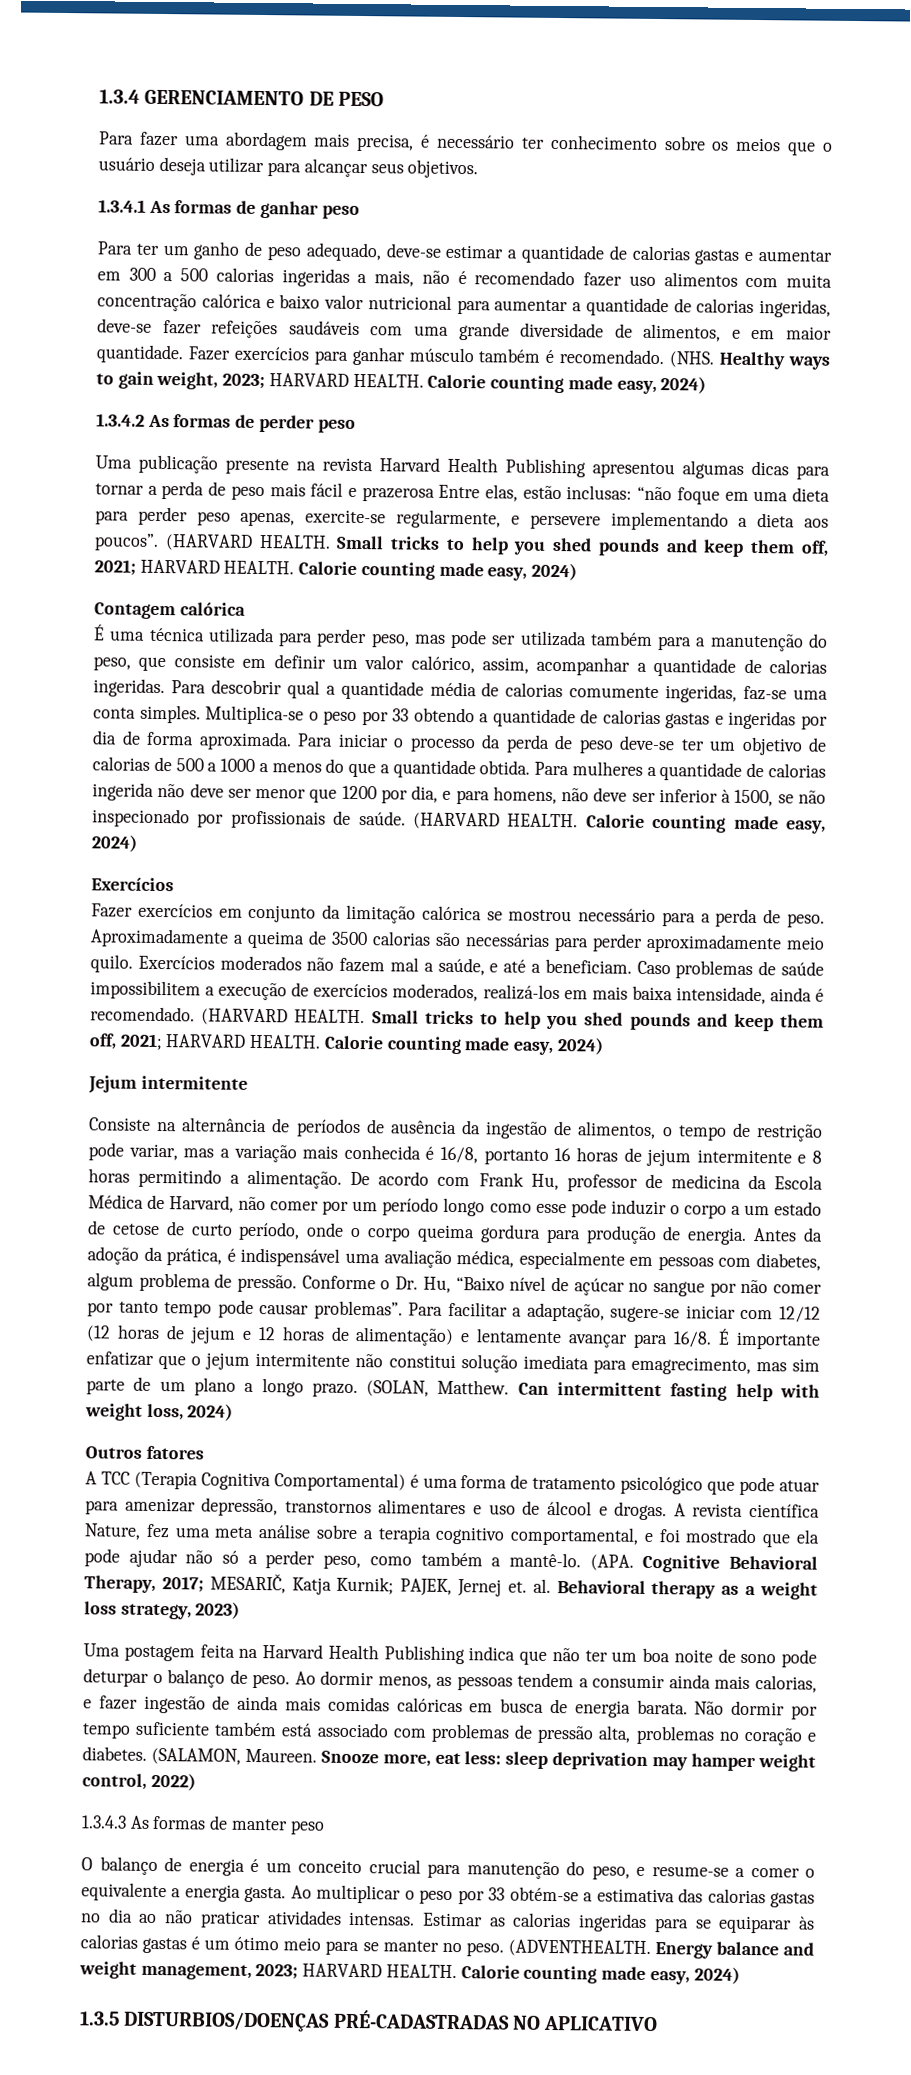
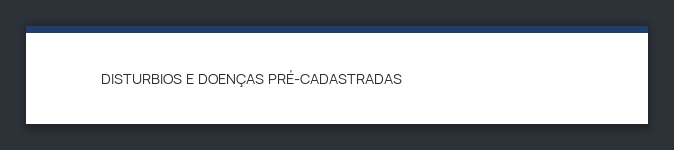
- 1.3.4 GERENCIAMENTO DE PESO
- Para fazer uma abordagem mais precisa, é necessário ter conhecimento sobre os meios que o usuário deseja utilizar para alcançar seus objetivos.
- 1.3.4.1 As formas de ganhar peso
- Para ter um ganho de peso adequado, deve-se estimar a quantidade de calorias gastas e aumentar em 300 a 500 calorias ingeridas a mais, não é recomendado fazer uso alimentos com muita concentração calórica e baixo valor nutricional para aumentar a quantidade de calorias ingeridas, deve-se fazer refeições saudáveis com uma grande diversidade de alimentos, e em maior quantidade. Fazer exercícios para ganhar músculo também é recomendado. (NHS. Healthy ways to gain weight, 2023; HARVARD HEALTH. Calorie counting made easy, 2024)
- 1.3.4.2 As formas de perder peso
- Uma publicação presente na revista Harvard Health Publishing apresentou algumas dicas para tornar a perda de peso mais fácil e prazerosa Entre elas, estão inclusas: “não foque em uma dieta para perder peso apenas, exercite-se regularmente, e persevere implementando a dieta aos poucos”. (HARVARD HEALTH. Small tricks to help you shed pounds and keep them off, 2021; HARVARD HEALTH. Calorie counting made easy, 2024)
- Contagem calórica
- É uma técnica utilizada para perder peso, mas pode ser utilizada também para a manutenção do peso, que consiste em definir um valor calórico, assim, acompanhar a quantidade de calorias ingeridas. Para descobrir qual a quantidade média de calorias comumente ingeridas, faz-se uma conta simples. Multiplica-se o peso por 33 obtendo a quantidade de calorias gastas e ingeridas por dia de forma aproximada. Para iniciar o processo da perda de peso deve-se ter um objetivo de calorias de 500 a 1000 a menos do que a quantidade obtida. Para mulheres a quantidade de calorias ingerida não deve ser menor que 1200 por dia, e para homens, não deve ser inferior à 1500, se não inspecionado por profissionais de saúde. (HARVARD HEALTH. Calorie counting made easy, 2024)
- Exercícios
- Fazer exercícios em conjunto da limitação calórica se mostrou necessário para a perda de peso. Aproximadamente a queima de 3500 calorias são necessárias para perder aproximadamente meio quilo. Exercícios moderados não fazem mal a saúde, e até a beneficiam. Caso problemas de saúde impossibilitem a execução de exercícios moderados, realizá-los em mais baixa intensidade, ainda é recomendado. (HARVARD HEALTH. Small tricks to help you shed pounds and keep them off, 2021; HARVARD HEALTH. Calorie counting made easy, 2024)
- Jejum intermitente
- Consiste na alternância de períodos de ausência da ingestão de alimentos, o tempo de restrição pode variar, mas a variação mais conhecida é 16/8, portanto 16 horas de jejum intermitente e 8 horas permitindo a alimentação. De acordo com Frank Hu, professor de medicina da Escola Médica de Harvard, não comer por um período longo como esse pode induzir o corpo a um estado de cetose de curto período, onde o corpo queima gordura para produção de energia. Antes da adoção da prática, é indispensável uma avaliação médica, especialmente em pessoas com diabetes, algum problema de pressão. Conforme o Dr. Hu, “Baixo nível de açúcar no sangue por não comer por tanto tempo pode causar problemas”. Para facilitar a adaptação, sugere-se iniciar com 12/12 (12 horas de jejum e 12 horas de alimentação) e lentamente avançar para 16/8. É importante enfatizar que o jejum intermitente não constitui solução imediata para emagrecimento, mas sim parte de um plano a longo prazo. (SOLAN, Matthew. Can intermittent fasting help with weight loss, 2024)
- Outros fatores
- A TCC (Terapia Cognitiva Comportamental) é uma forma de tratamento psicológico que pode atuar para amenizar depressão, transtornos alimentares e uso de álcool e drogas. A revista científica Nature, fez uma meta análise sobre a terapia cognitivo comportamental, e foi mostrado que ela pode ajudar não só a perder peso, como também a mantê-lo. (APA. Cognitive Behavioral Therapy, 2017; MESARIČ, Katja Kurnik; PAJEK, Jernej et. al. Behavioral therapy as a weight loss strategy, 2023)
- Uma postagem feita na Harvard Health Publishing indica que não ter um boa noite de sono pode deturpar o balanço de peso. Ao dormir menos, as pessoas tendem a consumir ainda mais calorias, e fazer ingestão de ainda mais comidas calóricas em busca de energia barata. Não dormir por tempo suficiente também está associado com problemas de pressão alta, problemas no coração e diabetes. (SALAMON, Maureen. Snooze more, eat less: sleep deprivation may hamper weight control, 2022)
- 1.3.4.3 As formas de manter peso
- O balanço de energia é um conceito crucial para manutenção do peso, e resume-se a comer o equivalente a energia gasta. Ao multiplicar o peso por 33 obtém-se a estimativa das calorias gastas no dia ao não praticar atividades intensas. Estimar as calorias ingeridas para se equiparar às calorias gastas é um ótimo meio para se manter no peso. (ADVENTHEALTH. Energy balance and weight management, 2023; HARVARD HEALTH. Calorie counting made easy, 2024)
- 1.3.5 DISTURBIOS/DOENÇAS PRÉ-CADASTRADAS NO APLICATIVO
+ DISTURBIOS E DOENÇAS PRÉ-CADASTRADAS

